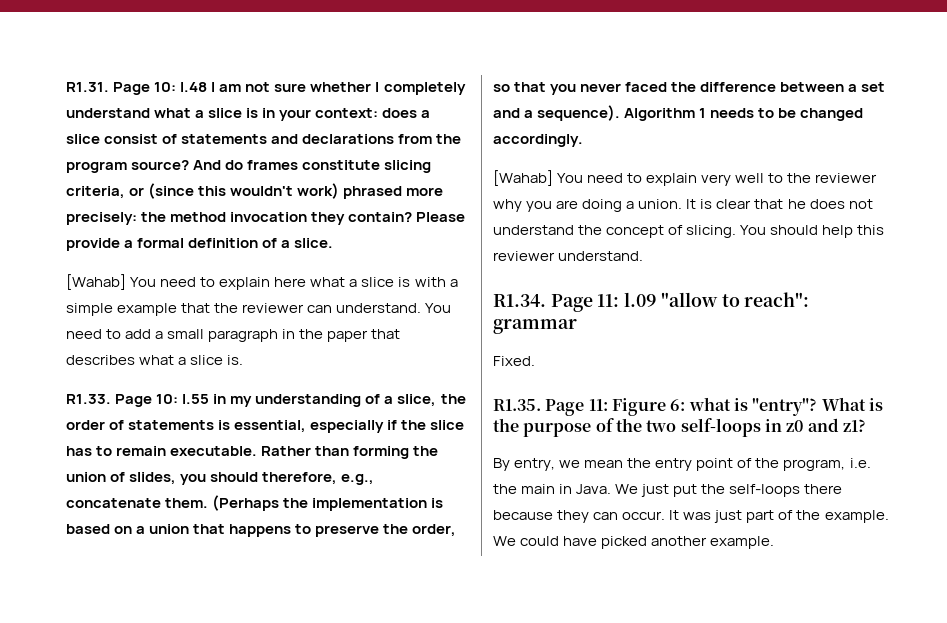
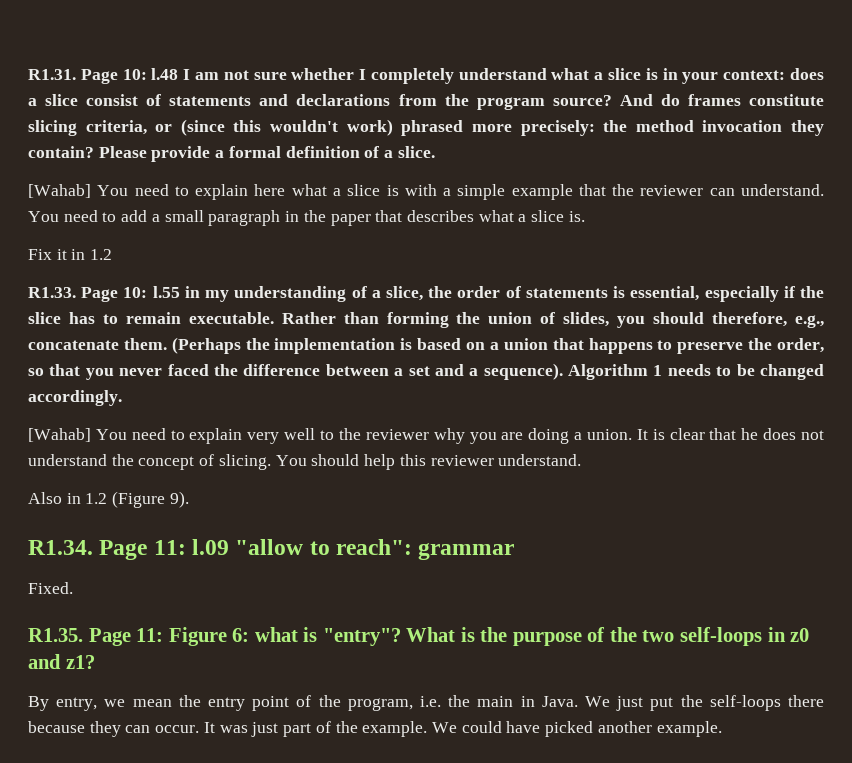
+ Fix it in 1.2
+ Also in 1.2 (Figure 9).

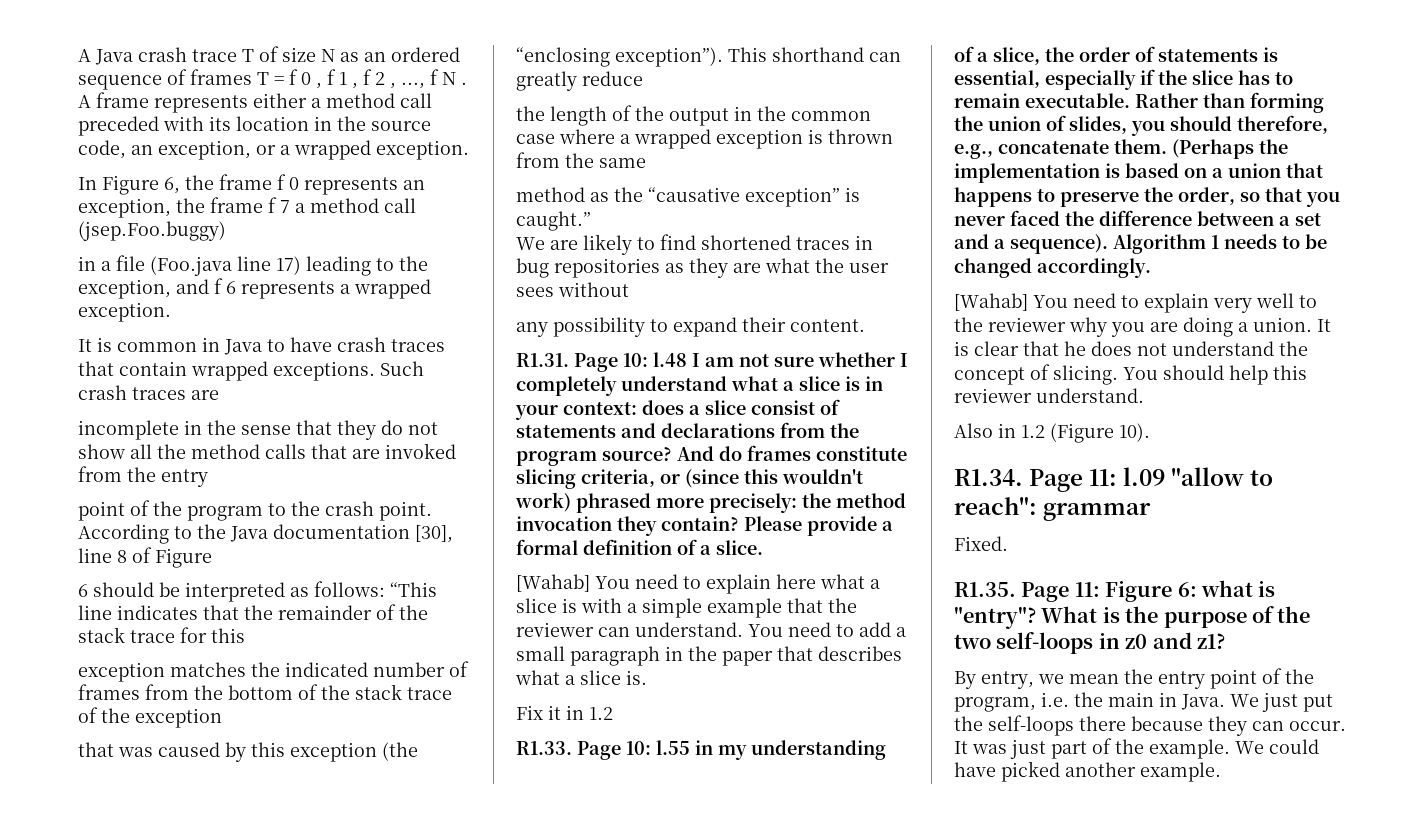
+ A Java crash trace T of size N as an ordered sequence of frames T = f 0 , f 1 , f 2 , ..., f N . A frame represents either a method call preceded with its location in the source code, an exception, or a wrapped exception.
+ In Figure 6, the frame f 0 represents an exception, the frame f 7 a method call (jsep.Foo.buggy)
+ in a file (Foo.java line 17) leading to the exception, and f 6 represents a wrapped exception.
+ It is common in Java to have crash traces that contain wrapped exceptions. Such crash traces are
+ incomplete in the sense that they do not show all the method calls that are invoked from the entry
+ point of the program to the crash point. According to the Java documentation [30], line 8 of Figure
+ 6 should be interpreted as follows: “This line indicates that the remainder of the stack trace for this
+ exception matches the indicated number of frames from the bottom of the stack trace of the exception
+ that was caused by this exception (the “enclosing exception”). This shorthand can greatly reduce
+ the length of the output in the common case where a wrapped exception is thrown from the same
+ method as the “causative exception” is caught.”
+ We are likely to find shortened traces in bug repositories as they are what the user sees without
+ any possibility to expand their content.
- Also in 1.2 (Figure 9).
+ Also in 1.2 (Figure 10).

